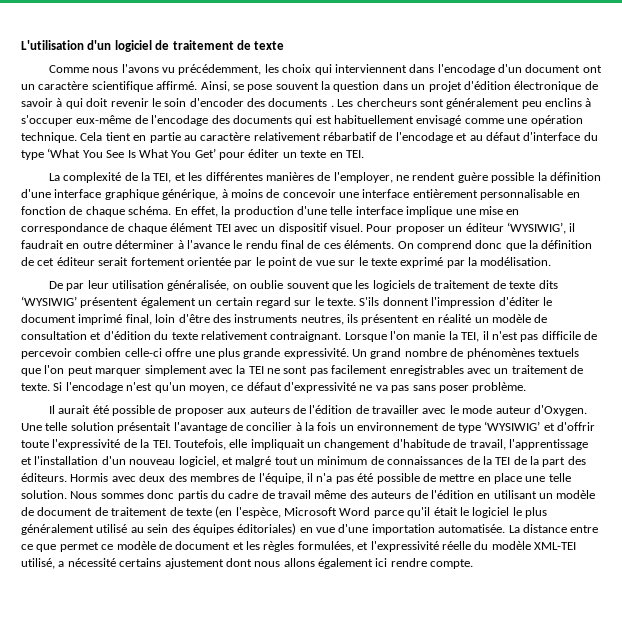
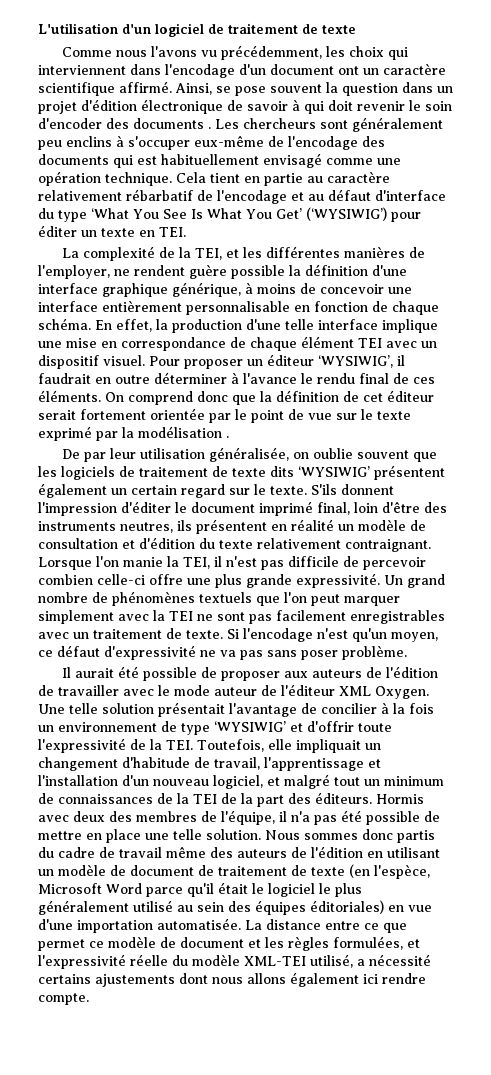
- Cela tient en partie au caractère relativement rébarbatif de l'encodage et au défaut d'interface du type ‘What You See Is What You Get’ pour éditer un texte en TEI.
+ Cela tient en partie au caractère relativement rébarbatif de l'encodage et au défaut d'interface du type ‘What You See Is What You Get’ (‘WYSIWIG’) pour éditer un texte en TEI.
- On comprend donc que la définition de cet éditeur serait fortement orientée par le point de vue sur le texte exprimé par la modélisation.
+ On comprend donc que la définition de cet éditeur serait fortement orientée par le point de vue sur le texte exprimé par la modélisation .
- Il aurait été possible de proposer aux auteurs de l'édition de travailler avec le mode auteur d'Oxygen.
+ Il aurait été possible de proposer aux auteurs de l'édition de travailler avec le mode auteur de l'éditeur XML Oxygen.
- La distance entre ce que permet ce modèle de document et les règles formulées, et l'expressivité réelle du modèle XML-TEI utilisé, a nécessité certains ajustement dont nous allons également ici rendre compte.
+ La distance entre ce que permet ce modèle de document et les règles formulées, et l'expressivité réelle du modèle XML-TEI utilisé, a nécessité certains ajustements dont nous allons également ici rendre compte.

